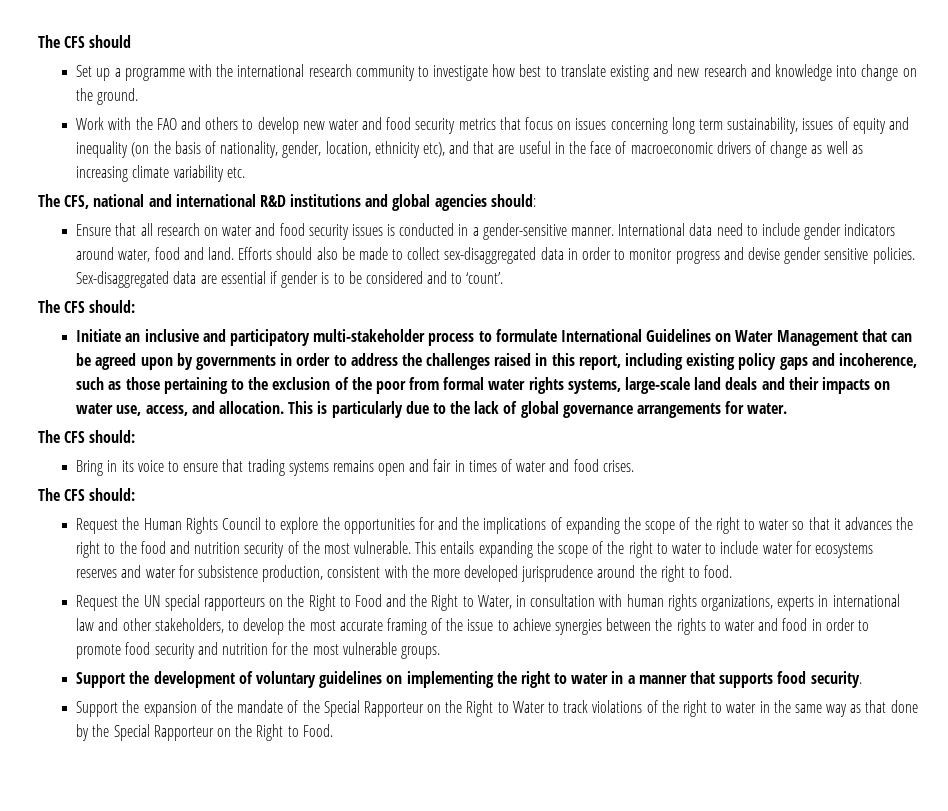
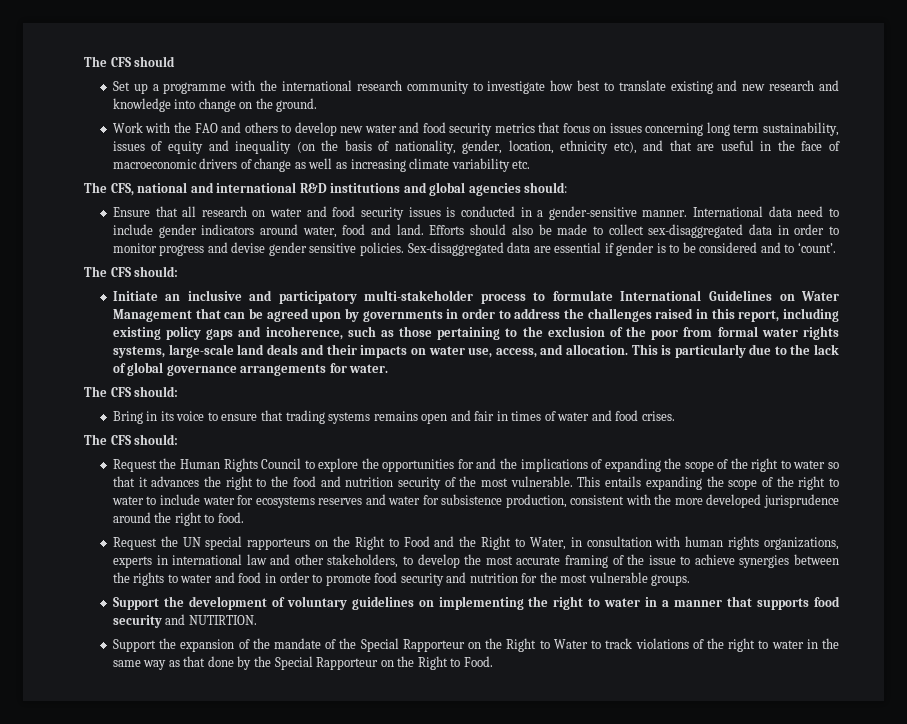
- Support the development of voluntary guidelines on implementing the right to water in a manner that supports food security.
+ Support the development of voluntary guidelines on implementing the right to water in a manner that supports food security and NUTIRTION.

